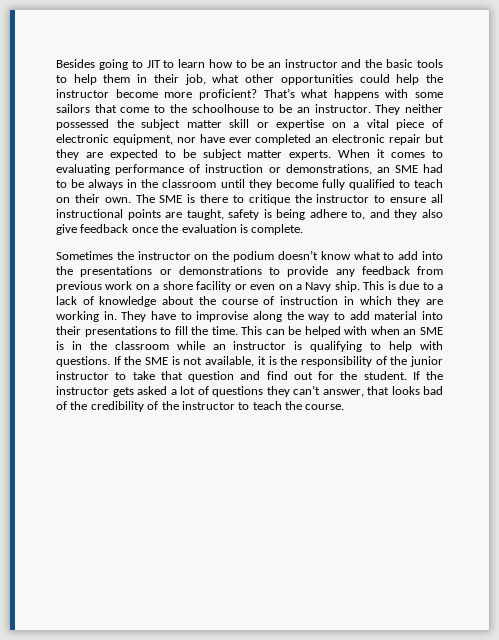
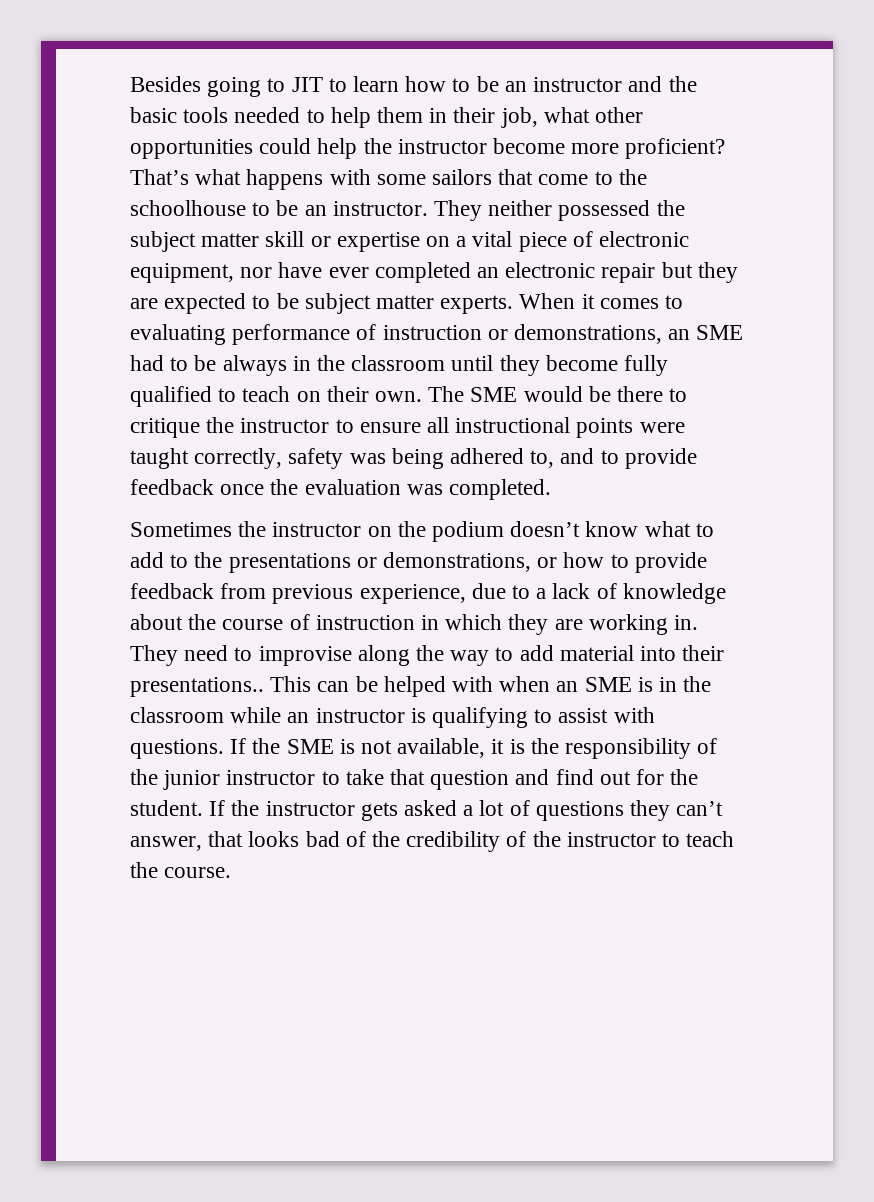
- Besides going to JIT to learn how to be an instructor and the basic tools to help them in their job, what other opportunities could help the instructor become more proficient?
+ Besides going to JIT to learn how to be an instructor and the basic tools needed to help them in their job, what other opportunities could help the instructor become more proficient?
- The SME is there to critique the instructor to ensure all instructional points are taught, safety is being adhere to, and they also give feedback once the evaluation is complete.
+ The SME would be there to critique the instructor to ensure all instructional points were taught correctly, safety was being adhered to, and to provide feedback once the evaluation was completed.
- Sometimes the instructor on the podium doesn’t know what to add into the presentations or demonstrations to provide any feedback from previous work on a shore facility or even on a Navy ship. This is due to a lack of knowledge about the course of instruction in which they are working in.
+ Sometimes the instructor on the podium doesn’t know what to add to the presentations or demonstrations, or how to provide feedback from previous experience, due to a lack of knowledge about the course of instruction in which they are working in.
- They have to improvise along the way to add material into their presentations to fill the time.
+ They need to improvise along the way to add material into their presentations..
- This can be helped with when an SME is in the classroom while an instructor is qualifying to help with questions.
+ This can be helped with when an SME is in the classroom while an instructor is qualifying to assist with questions.

